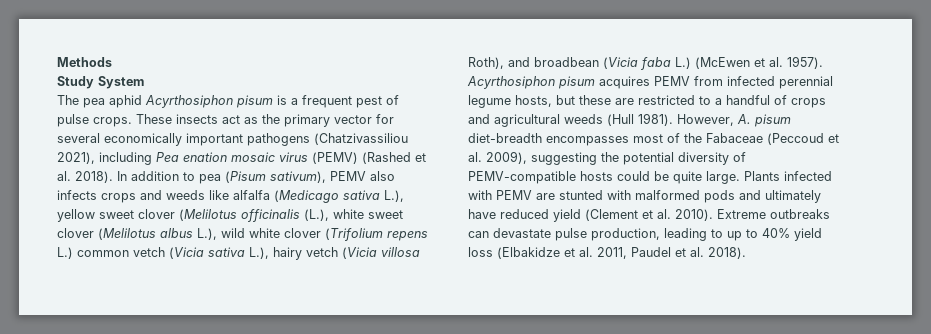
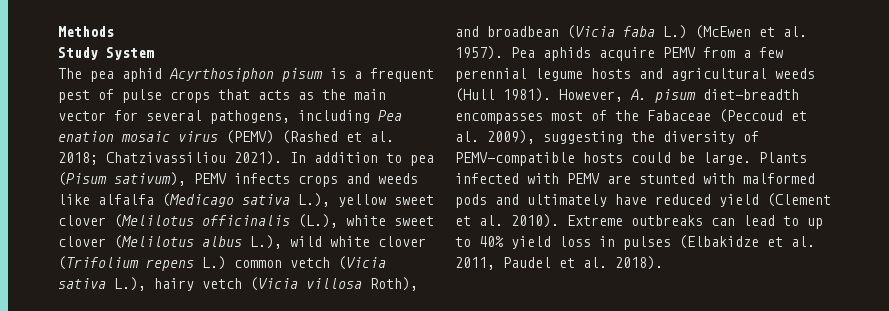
- The pea aphid Acyrthosiphon pisum is a frequent pest of pulse crops. These insects act as the primary vector for several economically important pathogens (Chatzivassiliou 2021), including Pea enation mosaic virus (PEMV) (Rashed et al. 2018).
+ The pea aphid Acyrthosiphon pisum is a frequent pest of pulse crops that acts as the main vector for several pathogens, including Pea enation mosaic virus (PEMV) (Rashed et al. 2018; Chatzivassiliou 2021).
- In addition to pea (Pisum sativum), PEMV also infects crops and weeds like alfalfa (Medicago sativa L.), yellow sweet clover (Melilotus officinalis (L.), white sweet clover (Melilotus albus L.), wild white clover (Trifolium repens L.) common vetch (Vicia sativa L.), hairy vetch (Vicia villosa Roth), and broadbean (Vicia faba L.) (McEwen et al. 1957).
+ In addition to pea (Pisum sativum), PEMV infects crops and weeds like alfalfa (Medicago sativa L.), yellow sweet clover (Melilotus officinalis (L.), white sweet clover (Melilotus albus L.), wild white clover (Trifolium repens L.) common vetch (Vicia sativa L.), hairy vetch (Vicia villosa Roth), and broadbean (Vicia faba L.) (McEwen et al. 1957).
- Acyrthosiphon pisum acquires PEMV from infected perennial legume hosts, but these are restricted to a handful of crops and agricultural weeds (Hull 1981).
+ Pea aphids acquire PEMV from a few perennial legume hosts and agricultural weeds (Hull 1981).
- However, A. pisum diet-breadth encompasses most of the Fabaceae (Peccoud et al. 2009), suggesting the potential diversity of PEMV-compatible hosts could be quite large.
+ However, A. pisum diet-breadth encompasses most of the Fabaceae (Peccoud et al. 2009), suggesting the diversity of PEMV-compatible hosts could be large.
- Extreme outbreaks can devastate pulse production, leading to up to 40% yield loss (Elbakidze et al. 2011, Paudel et al. 2018).
+ Extreme outbreaks can lead to up to 40% yield loss in pulses (Elbakidze et al. 2011, Paudel et al. 2018).

